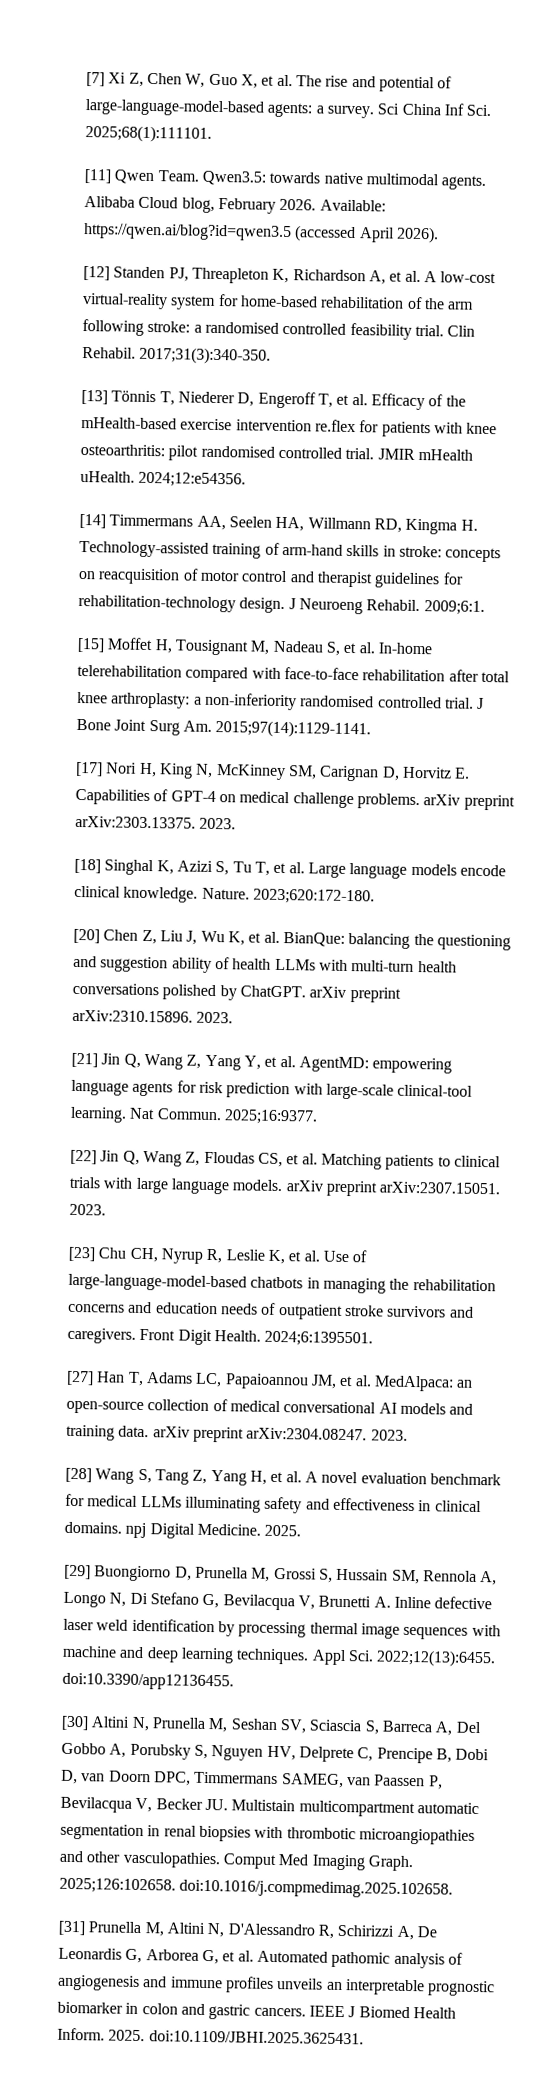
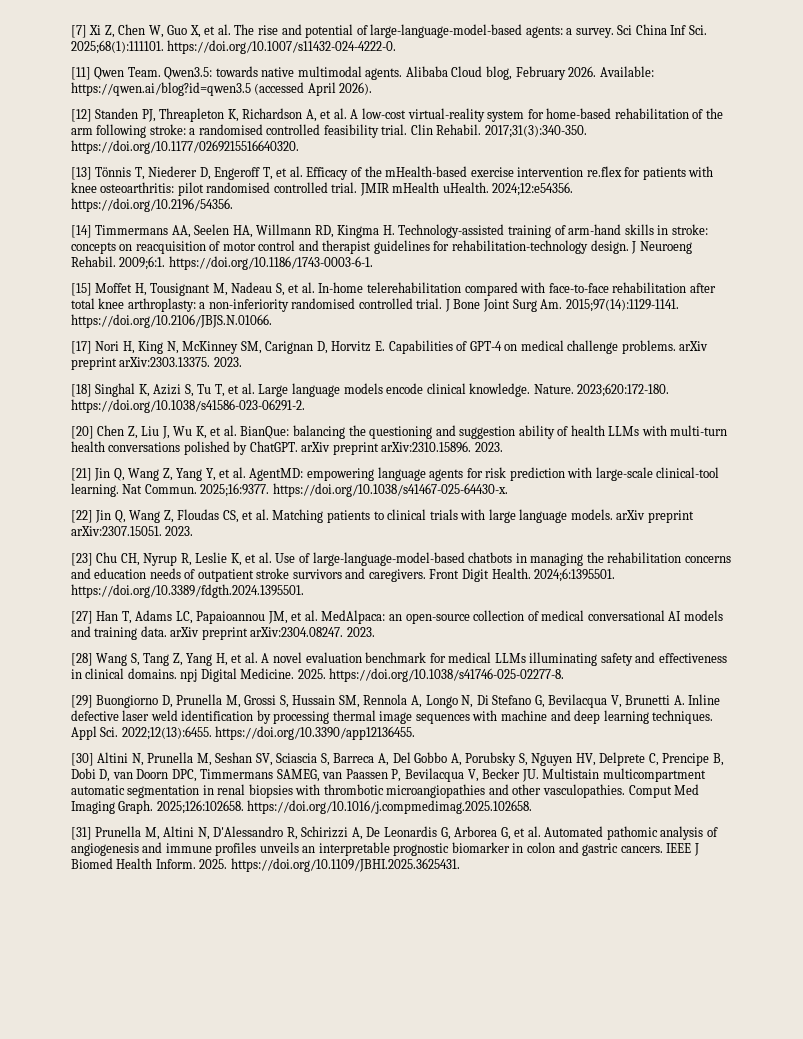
- Sci China Inf Sci. 2025;68(1):111101.
+ Sci China Inf Sci. 2025;68(1):111101. https://doi.org/10.1007/s11432-024-4222-0.
- 2017;31(3):340-350.
+ 2017;31(3):340-350. https://doi.org/10.1177/0269215516640320.
- 2024;12:e54356.
+ 2024;12:e54356. https://doi.org/10.2196/54356.
- 2009;6:1.
+ 2009;6:1. https://doi.org/10.1186/1743-0003-6-1.
- J Bone Joint Surg Am. 2015;97(14):1129-1141.
+ J Bone Joint Surg Am. 2015;97(14):1129-1141. https://doi.org/10.2106/JBJS.N.01066.
- 2023;620:172-180.
+ 2023;620:172-180. https://doi.org/10.1038/s41586-023-06291-2.
- 2025;16:9377.
+ 2025;16:9377. https://doi.org/10.1038/s41467-025-64430-x.
- 2024;6:1395501.
+ 2024;6:1395501. https://doi.org/10.3389/fdgth.2024.1395501.
- [28] Wang S, Tang Z, Yang H, et al. A novel evaluation benchmark for medical LLMs illuminating safety and effectiveness in clinical domains. npj Digital Medicine. 2025.
+ [28] Wang S, Tang Z, Yang H, et al. A novel evaluation benchmark for medical LLMs illuminating safety and effectiveness in clinical domains. npj Digital Medicine. 2025. https://doi.org/10.1038/s41746-025-02277-8.
- Appl Sci. 2022;12(13):6455. doi:10.3390/app12136455.
+ Appl Sci. 2022;12(13):6455. https://doi.org/10.3390/app12136455.
- 2025;126:102658. doi:10.1016/j.compmedimag.2025.102658.
+ 2025;126:102658. https://doi.org/10.1016/j.compmedimag.2025.102658.
- 2025. doi:10.1109/JBHI.2025.3625431.
+ 2025. https://doi.org/10.1109/JBHI.2025.3625431.

